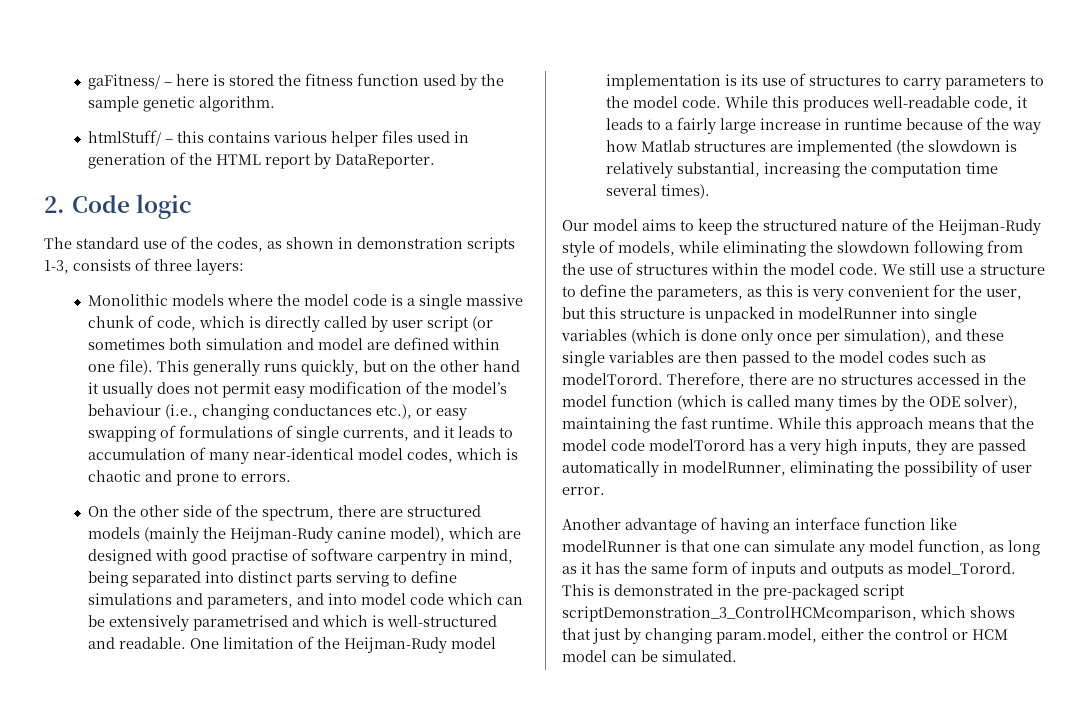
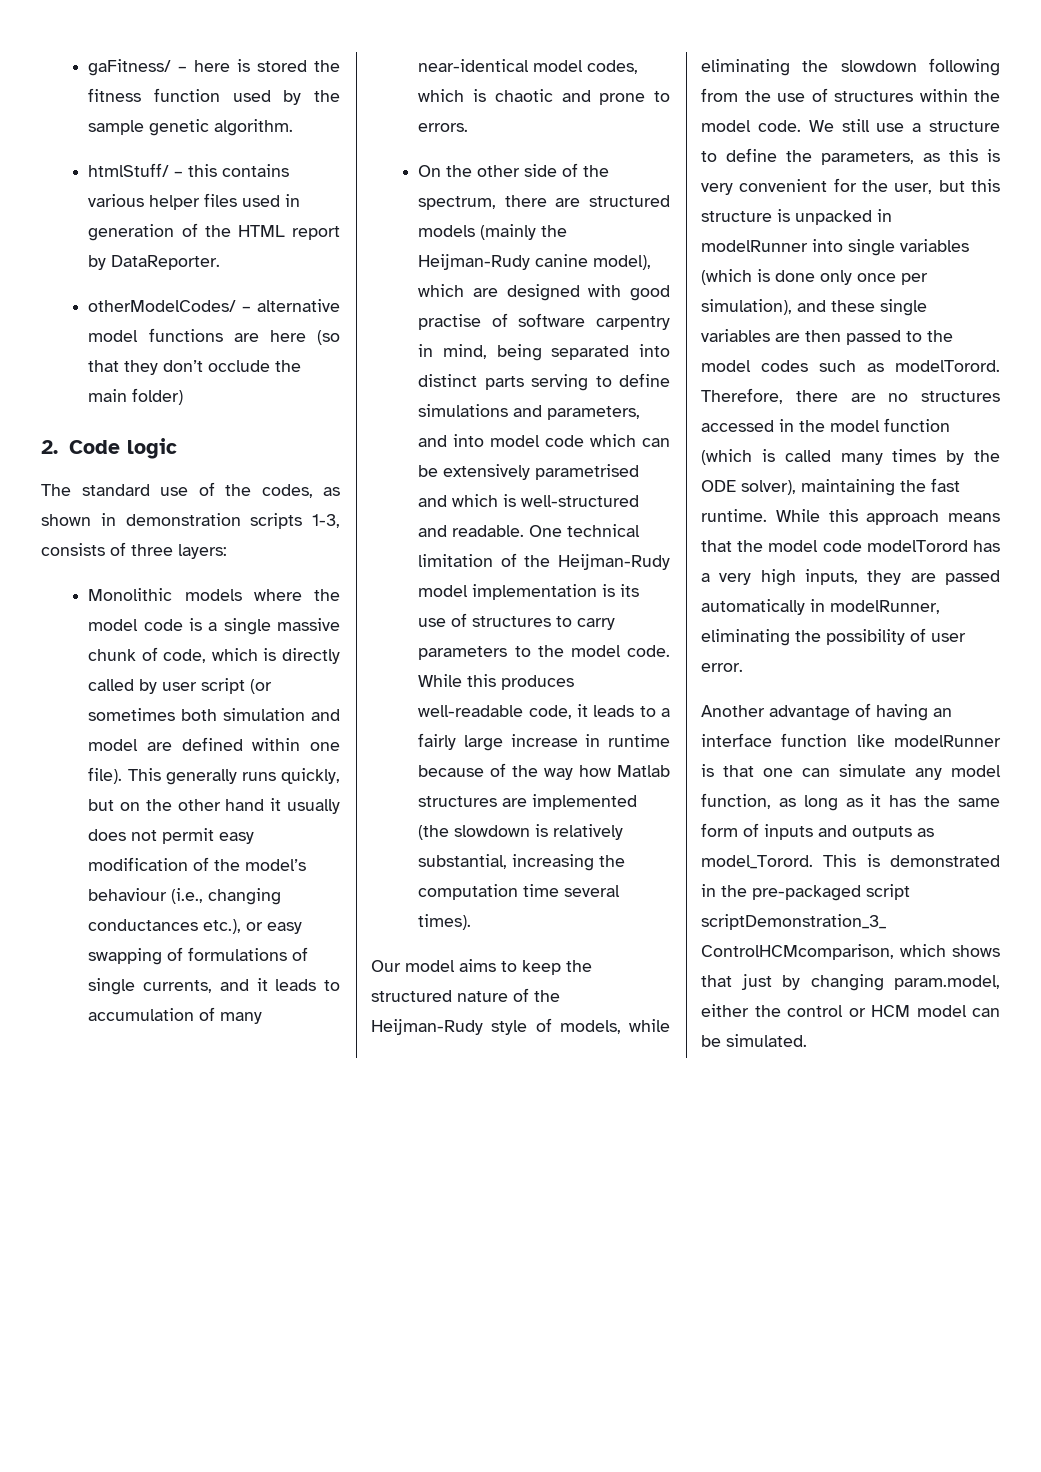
+ otherModelCodes/ – alternative model functions are here (so that they don’t occlude the main folder)
- One limitation of the Heijman-Rudy model implementation is its use of structures to carry parameters to the model code.
+ One technical limitation of the Heijman-Rudy model implementation is its use of structures to carry parameters to the model code.

